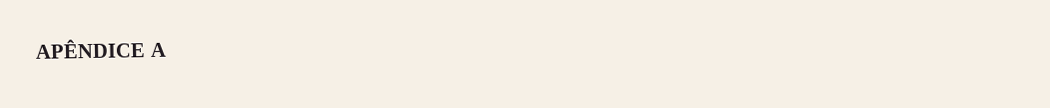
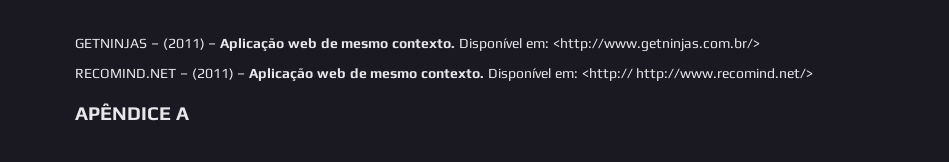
+ GETNINJAS – (2011) – Aplicação web de mesmo contexto. Disponível em: <http://www.getninjas.com.br/>
+ RECOMIND.NET – (2011) – Aplicação web de mesmo contexto. Disponível em: <http:// http://www.recomind.net/>

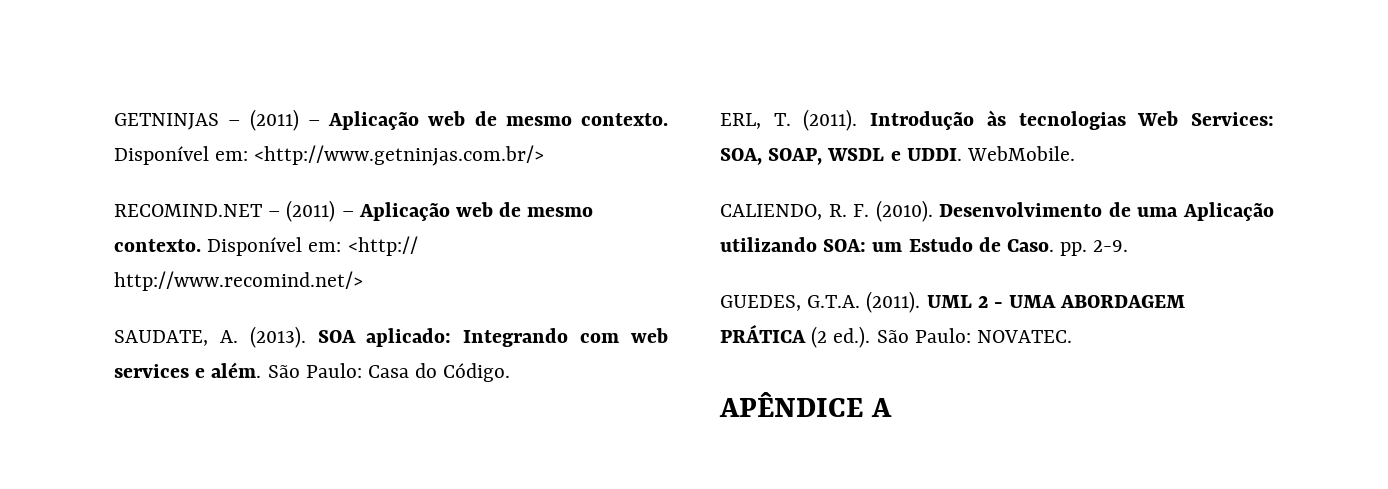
+ SAUDATE, A. (2013). SOA aplicado: Integrando com web services e além. São Paulo: Casa do Código.
+ ERL, T. (2011). Introdução às tecnologias Web Services: SOA, SOAP, WSDL e UDDI. WebMobile.
+ CALIENDO, R. F. (2010). Desenvolvimento de uma Aplicação utilizando SOA: um Estudo de Caso. pp. 2-9.
+ GUEDES, G.T.A. (2011). UML 2 - UMA ABORDAGEM PRÁTICA (2 ed.). São Paulo: NOVATEC.

